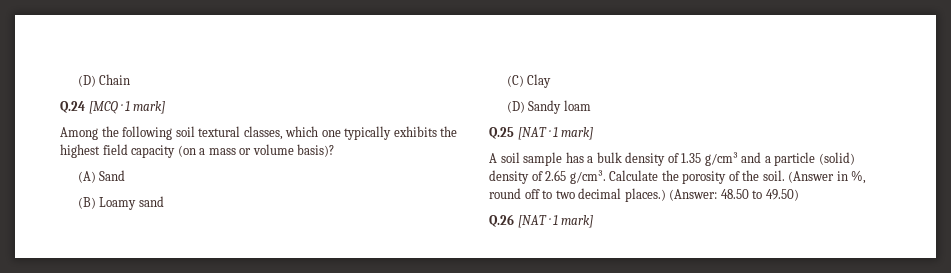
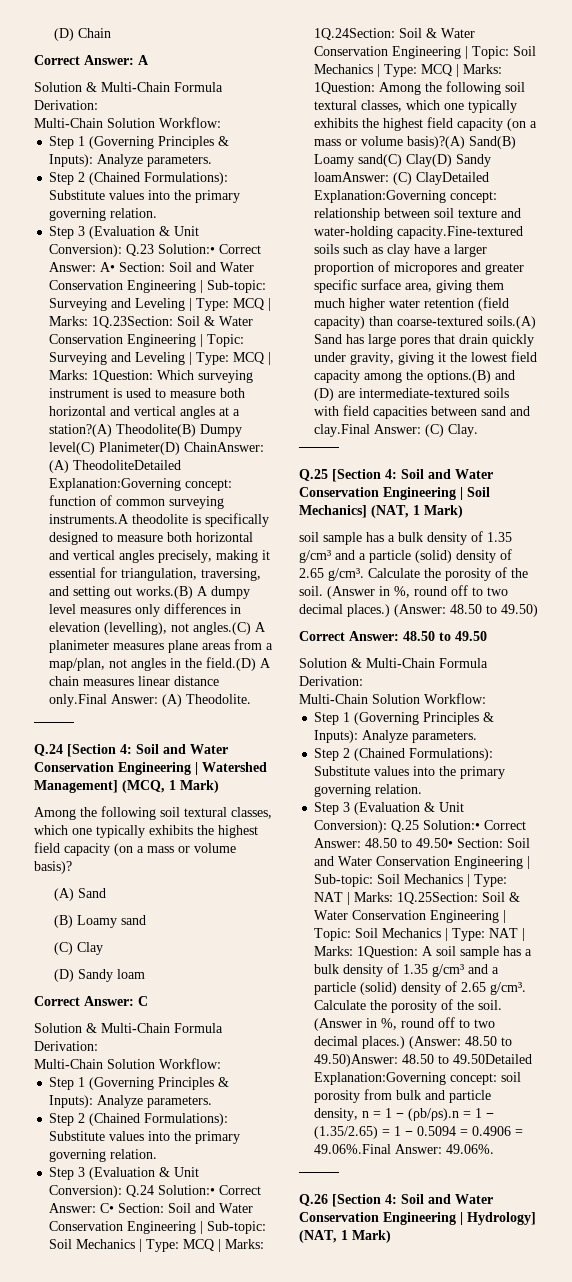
- Q.24 [MCQ · 1 mark]
+ Correct Answer: A
+ Solution & Multi-Chain Formula Derivation:
+ Multi-Chain Solution Workflow:
+ Step 1 (Governing Principles & Inputs): Analyze parameters.
+ Step 2 (Chained Formulations): Substitute values into the primary governing relation.
+ Step 3 (Evaluation & Unit Conversion): Q.23 Solution:• Correct Answer: A• Section: Soil and Water Conservation Engineering | Sub-topic: Surveying and Leveling | Type: MCQ | Marks: 1Q.23Section: Soil & Water Conservation Engineering | Topic: Surveying and Leveling | Type: MCQ | Marks: 1Question: Which surveying instrument is used to measure both horizontal and vertical angles at a station?(A) Theodolite(B) Dumpy level(C) Planimeter(D) ChainAnswer: (A) TheodoliteDetailed Explanation:Governing concept: function of common surveying instruments.A theodolite is specifically designed to measure both horizontal and vertical angles precisely, making it essential for triangulation, traversing, and setting out works.(B) A dumpy level measures only differences in elevation (levelling), not angles.(C) A planimeter measures plane areas from a map/plan, not angles in the field.(D) A chain measures linear distance only.Final Answer: (A) Theodolite.
+ ────
+ Q.24 [Section 4: Soil and Water Conservation Engineering | Watershed Management] (MCQ, 1 Mark)
- Q.25 [NAT · 1 mark]
- A soil sample has a bulk density of 1.35 g/cm³ and a particle (solid) density of 2.65 g/cm³.
+ Correct Answer: C
+ Solution & Multi-Chain Formula Derivation:
+ Multi-Chain Solution Workflow:
+ Step 1 (Governing Principles & Inputs): Analyze parameters.
+ Step 2 (Chained Formulations): Substitute values into the primary governing relation.
+ Step 3 (Evaluation & Unit Conversion): Q.24 Solution:• Correct Answer: C• Section: Soil and Water Conservation Engineering | Sub-topic: Soil Mechanics | Type: MCQ | Marks: 1Q.24Section: Soil & Water Conservation Engineering | Topic: Soil Mechanics | Type: MCQ | Marks: 1Question: Among the following soil textural classes, which one typically exhibits the highest field capacity (on a mass or volume basis)?(A) Sand(B) Loamy sand(C) Clay(D) Sandy loamAnswer: (C) ClayDetailed Explanation:Governing concept: relationship between soil texture and water-holding capacity.Fine-textured soils such as clay have a larger proportion of micropores and greater specific surface area, giving them much higher water retention (field capacity) than coarse-textured soils.(A) Sand has large pores that drain quickly under gravity, giving it the lowest field capacity among the options.(B) and (D) are intermediate-textured soils with field capacities between sand and clay.Final Answer: (C) Clay.
+ ────
+ Q.25 [Section 4: Soil and Water Conservation Engineering | Soil Mechanics] (NAT, 1 Mark)
+ soil sample has a bulk density of 1.35 g/cm³ and a particle (solid) density of 2.65 g/cm³.
- Q.26 [NAT · 1 mark]
+ Correct Answer: 48.50 to 49.50
+ Solution & Multi-Chain Formula Derivation:
+ Multi-Chain Solution Workflow:
+ Step 1 (Governing Principles & Inputs): Analyze parameters.
+ Step 2 (Chained Formulations): Substitute values into the primary governing relation.
+ Step 3 (Evaluation & Unit Conversion): Q.25 Solution:• Correct Answer: 48.50 to 49.50• Section: Soil and Water Conservation Engineering | Sub-topic: Soil Mechanics | Type: NAT | Marks: 1Q.25Section: Soil & Water Conservation Engineering | Topic: Soil Mechanics | Type: NAT | Marks: 1Question: A soil sample has a bulk density of 1.35 g/cm³ and a particle (solid) density of 2.65 g/cm³. Calculate the porosity of the soil. (Answer in %, round off to two decimal places.) (Answer: 48.50 to 49.50)Answer: 48.50 to 49.50Detailed Explanation:Governing concept: soil porosity from bulk and particle density, n = 1 − (ρb/ρs).n = 1 − (1.35/2.65) = 1 − 0.5094 = 0.4906 = 49.06%.Final Answer: 49.06%.
+ ────
+ Q.26 [Section 4: Soil and Water Conservation Engineering | Hydrology] (NAT, 1 Mark)

